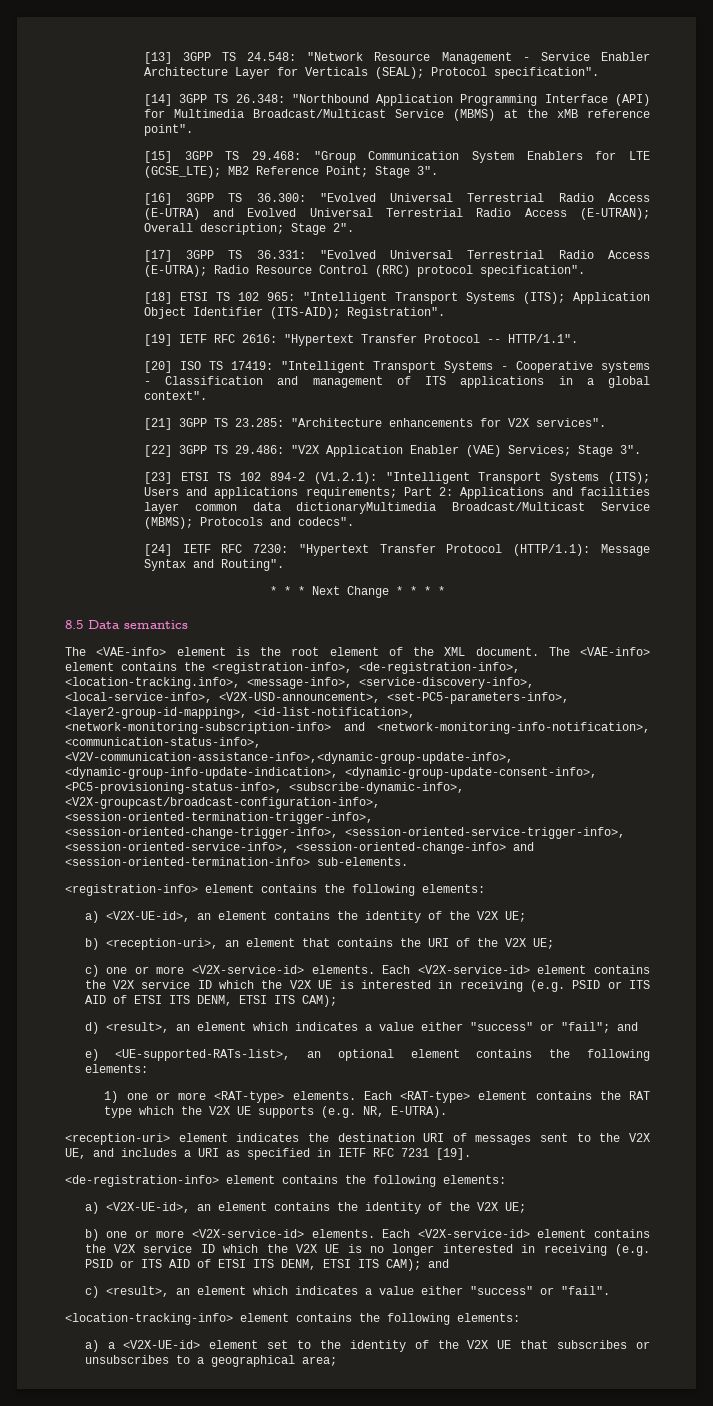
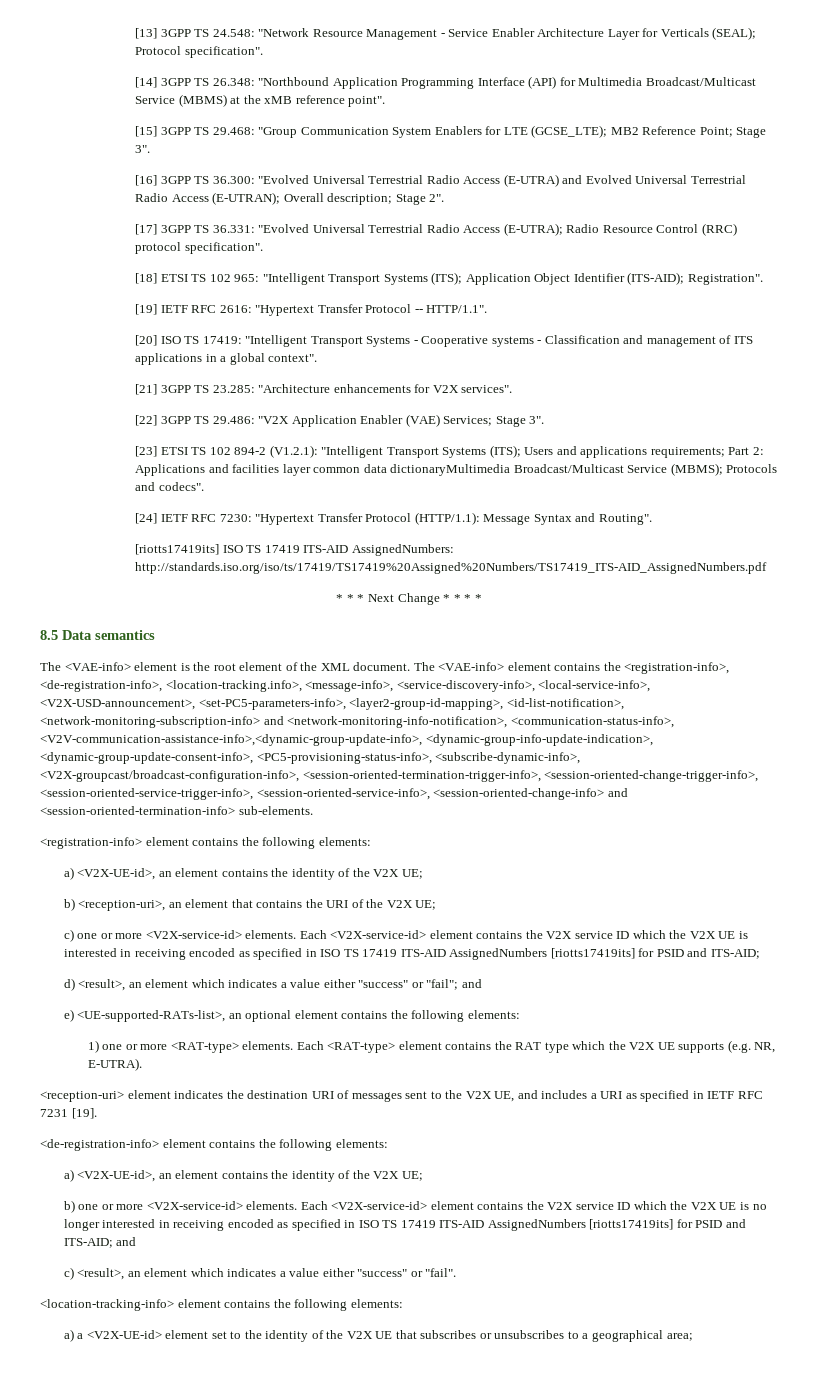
+ [riotts17419its] ISO TS 17419 ITS-AID AssignedNumbers: http://standards.iso.org/iso/ts/17419/TS17419%20Assigned%20Numbers/TS17419_ITS-AID_AssignedNumbers.pdf
- Each <V2X-service-id> element contains the V2X service ID which the V2X UE is interested in receiving (e.g. PSID or ITS AID of ETSI ITS DENM, ETSI ITS CAM);
+ Each <V2X-service-id> element contains the V2X service ID which the V2X UE is interested in receiving encoded as specified in ISO TS 17419 ITS-AID AssignedNumbers [riotts17419its] for PSID and ITS-AID;
- Each <V2X-service-id> element contains the V2X service ID which the V2X UE is no longer interested in receiving (e.g. PSID or ITS AID of ETSI ITS DENM, ETSI ITS CAM); and
+ Each <V2X-service-id> element contains the V2X service ID which the V2X UE is no longer interested in receiving encoded as specified in ISO TS 17419 ITS-AID AssignedNumbers [riotts17419its] for PSID and ITS-AID; and

